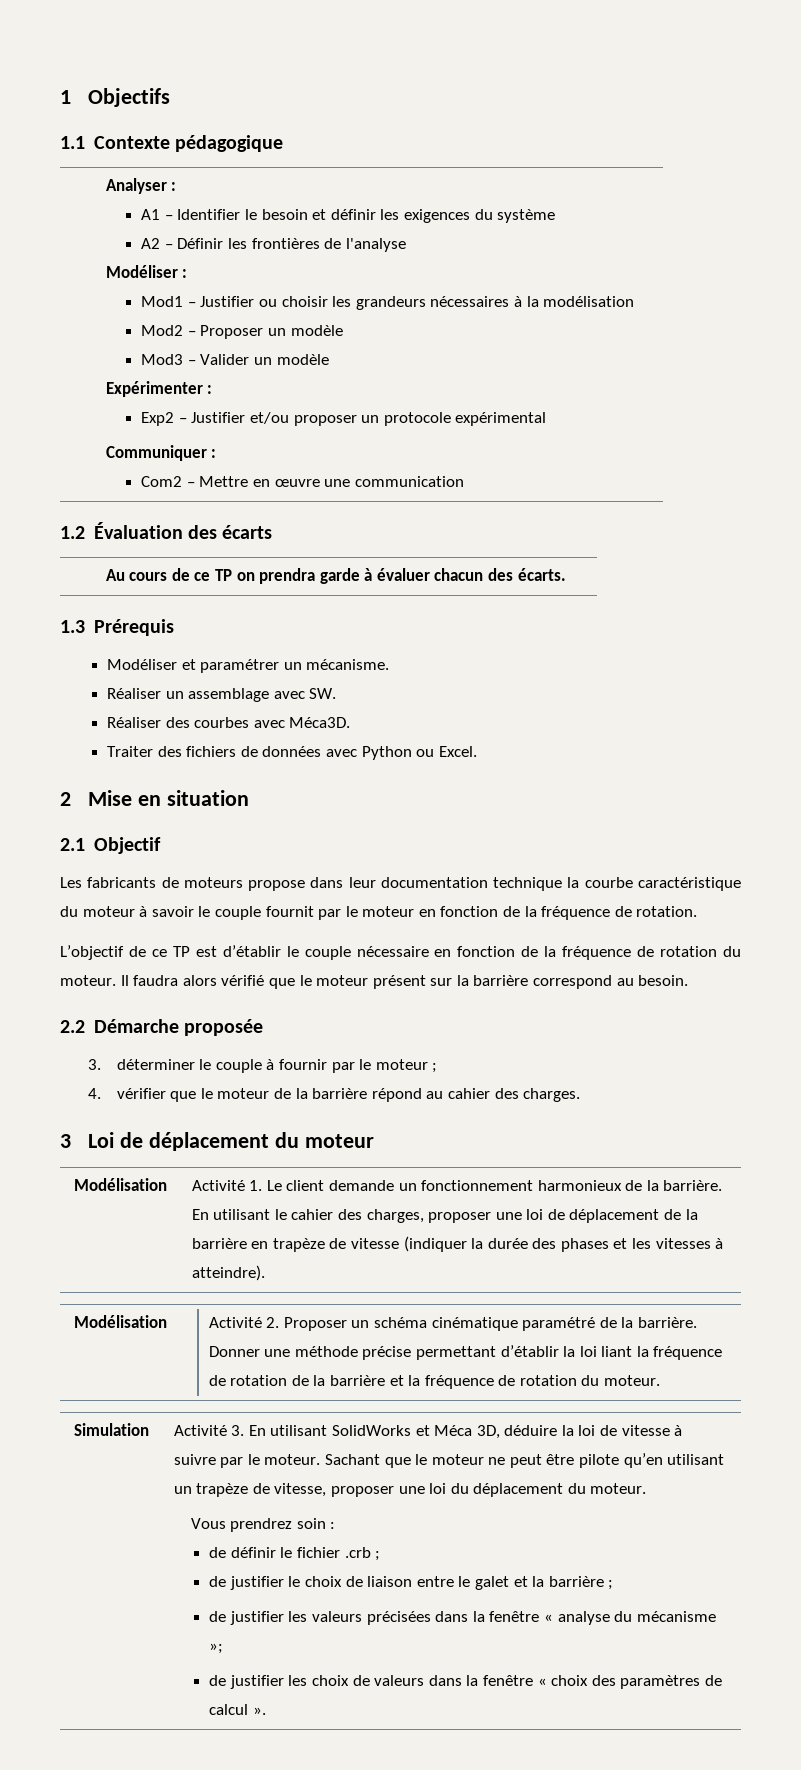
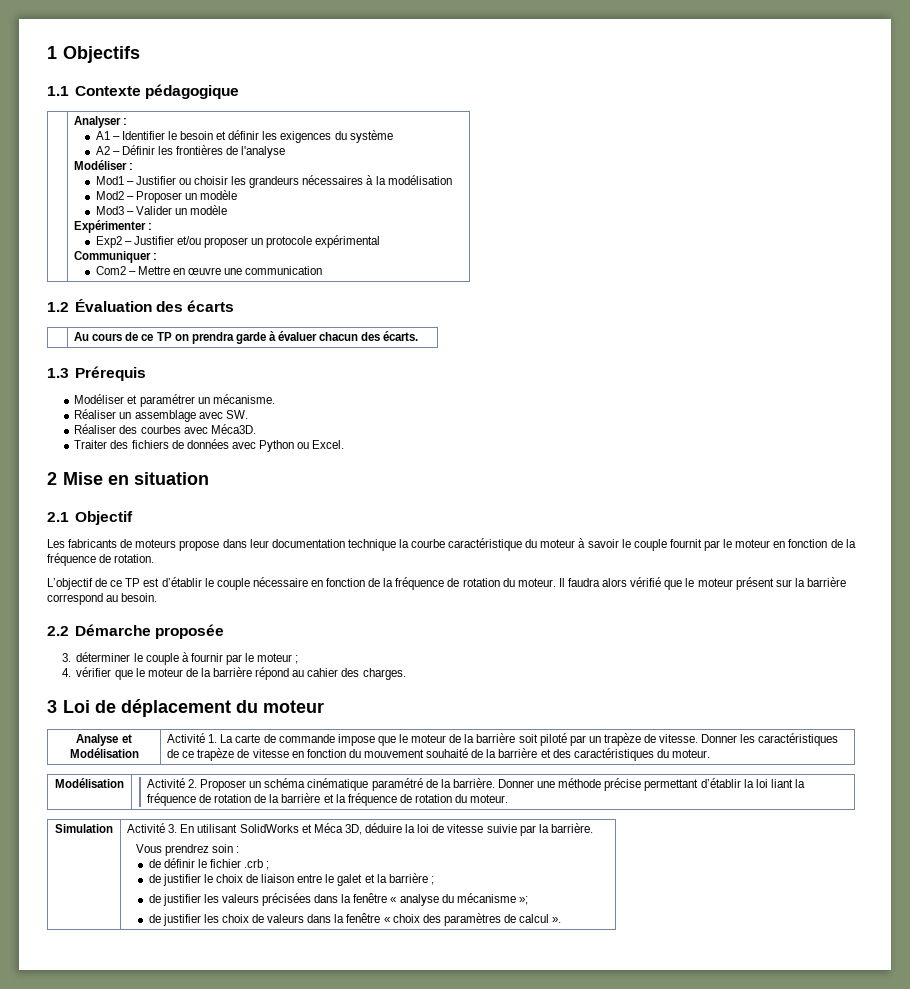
  3 Loi de déplacement du moteur
- Modélisation
+ Analyse et Modélisation
- Activité 1. Le client demande un fonctionnement harmonieux de la barrière. En utilisant le cahier des charges, proposer une loi de déplacement de la barrière en trapèze de vitesse (indiquer la durée des phases et les vitesses à atteindre).
+ Activité 1. La carte de commande impose que le moteur de la barrière soit piloté par un trapèze de vitesse. Donner les caractéristiques de ce trapèze de vitesse en fonction du mouvement souhaité de la barrière et des caractéristiques du moteur.
- Activité 3. En utilisant SolidWorks et Méca 3D, déduire la loi de vitesse à suivre par le moteur. Sachant que le moteur ne peut être pilote qu’en utilisant un trapèze de vitesse, proposer une loi du déplacement du moteur.
+ Activité 3. En utilisant SolidWorks et Méca 3D, déduire la loi de vitesse suivie par la barrière.

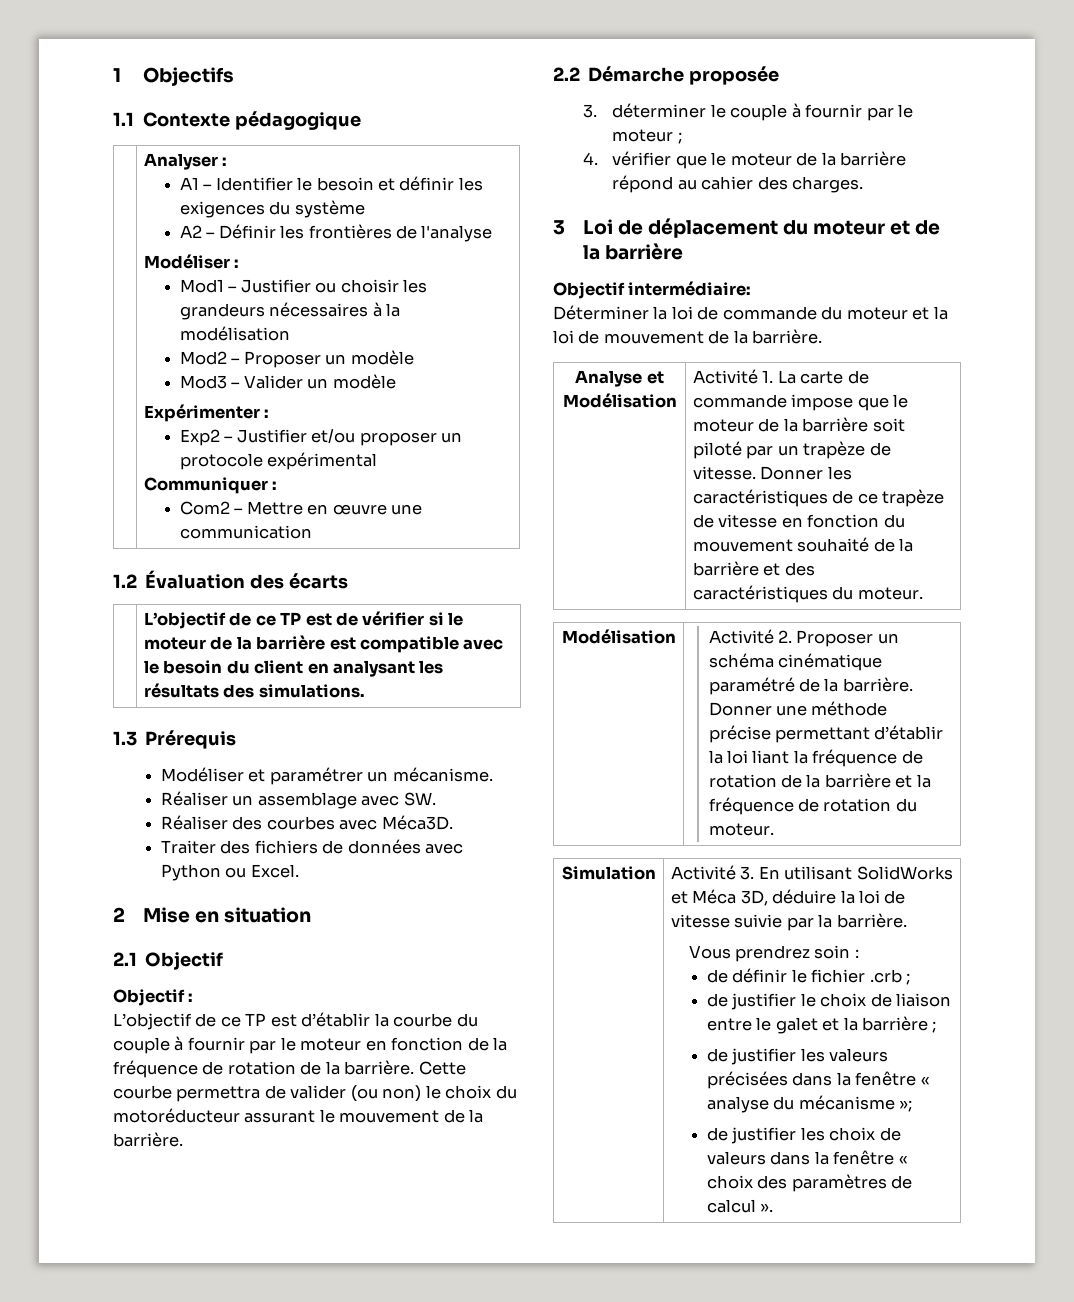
- | Au cours de ce TP on prendra garde à évaluer chacun des écarts.
+ | L’objectif de ce TP est de vérifier si le moteur de la barrière est compatible avec le besoin du client en analysant les résultats des simulations.
- Les fabricants de moteurs propose dans leur documentation technique la courbe caractéristique du moteur à savoir le couple fournit par le moteur en fonction de la fréquence de rotation.
- L’objectif de ce TP est d’établir le couple nécessaire en fonction de la fréquence de rotation du moteur. Il faudra alors vérifié que le moteur présent sur la barrière correspond au besoin.
+ Objectif :
+ L’objectif de ce TP est d’établir la courbe du couple à fournir par le moteur en fonction de la fréquence de rotation de la barrière. Cette courbe permettra de valider (ou non) le choix du motoréducteur assurant le mouvement de la barrière.
- 3 Loi de déplacement du moteur
+ 3 Loi de déplacement du moteur et de la barrière
+ Objectif intermédiaire:
+ Déterminer la loi de commande du moteur et la loi de mouvement de la barrière.

